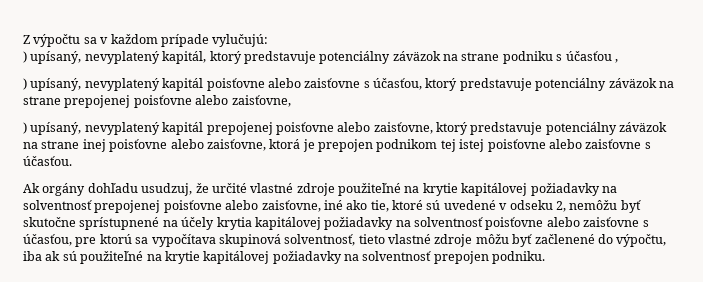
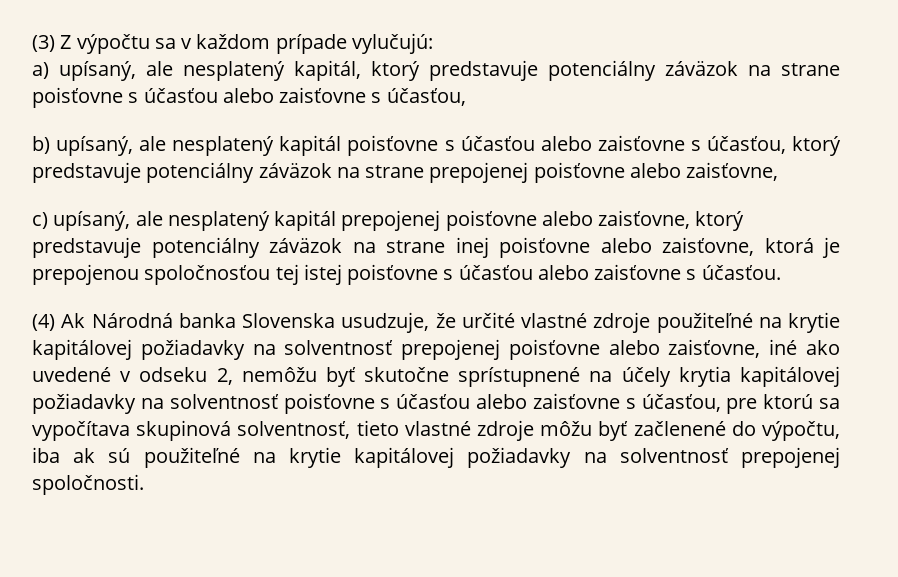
- Z výpočtu sa v každom prípade vylučujú:
+ (3) Z výpočtu sa v každom prípade vylučujú:
- ) upísaný, nevyplatený kapitál, ktorý predstavuje potenciálny záväzok na strane podniku s účasťou ,
- ) upísaný, nevyplatený kapitál poisťovne alebo zaisťovne s účasťou, ktorý predstavuje potenciálny záväzok na strane prepojenej poisťovne alebo zaisťovne,
+ a) upísaný, ale nesplatený kapitál, ktorý predstavuje potenciálny záväzok na strane poisťovne s účasťou alebo zaisťovne s účasťou,
+ b) upísaný, ale nesplatený kapitál poisťovne s účasťou alebo zaisťovne s účasťou, ktorý predstavuje potenciálny záväzok na strane prepojenej poisťovne alebo zaisťovne,
- ) upísaný, nevyplatený kapitál prepojenej poisťovne alebo zaisťovne, ktorý predstavuje potenciálny záväzok na strane inej poisťovne alebo zaisťovne, ktorá je prepojen podnikom tej istej poisťovne alebo zaisťovne s účasťou.
+ c) upísaný, ale nesplatený kapitál prepojenej poisťovne alebo zaisťovne, ktorý predstavuje potenciálny záväzok na strane inej poisťovne alebo zaisťovne, ktorá je prepojenou spoločnosťou tej istej poisťovne s účasťou alebo zaisťovne s účasťou.
- Ak orgány dohľadu usudzuj, že určité vlastné zdroje použiteľné na krytie kapitálovej požiadavky na solventnosť prepojenej poisťovne alebo zaisťovne, iné ako tie, ktoré sú uvedené v odseku 2, nemôžu byť skutočne sprístupnené na účely krytia kapitálovej požiadavky na solventnosť poisťovne alebo zaisťovne s účasťou, pre ktorú sa vypočítava skupinová solventnosť, tieto vlastné zdroje môžu byť začlenené do výpočtu, iba ak sú použiteľné na krytie kapitálovej požiadavky na solventnosť prepojen podniku.
+ (4) Ak Národná banka Slovenska usudzuje, že určité vlastné zdroje použiteľné na krytie kapitálovej požiadavky na solventnosť prepojenej poisťovne alebo zaisťovne, iné ako uvedené v odseku 2, nemôžu byť skutočne sprístupnené na účely krytia kapitálovej požiadavky na solventnosť poisťovne s účasťou alebo zaisťovne s účasťou, pre ktorú sa vypočítava skupinová solventnosť, tieto vlastné zdroje môžu byť začlenené do výpočtu, iba ak sú použiteľné na krytie kapitálovej požiadavky na solventnosť prepojenej spoločnosti.

